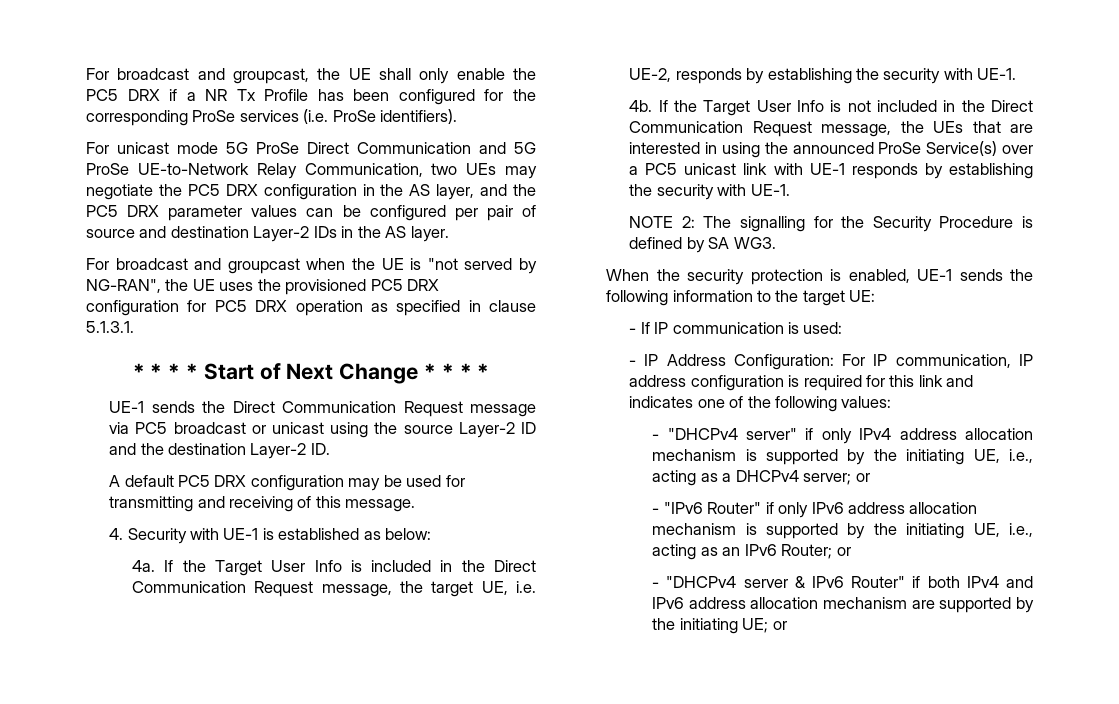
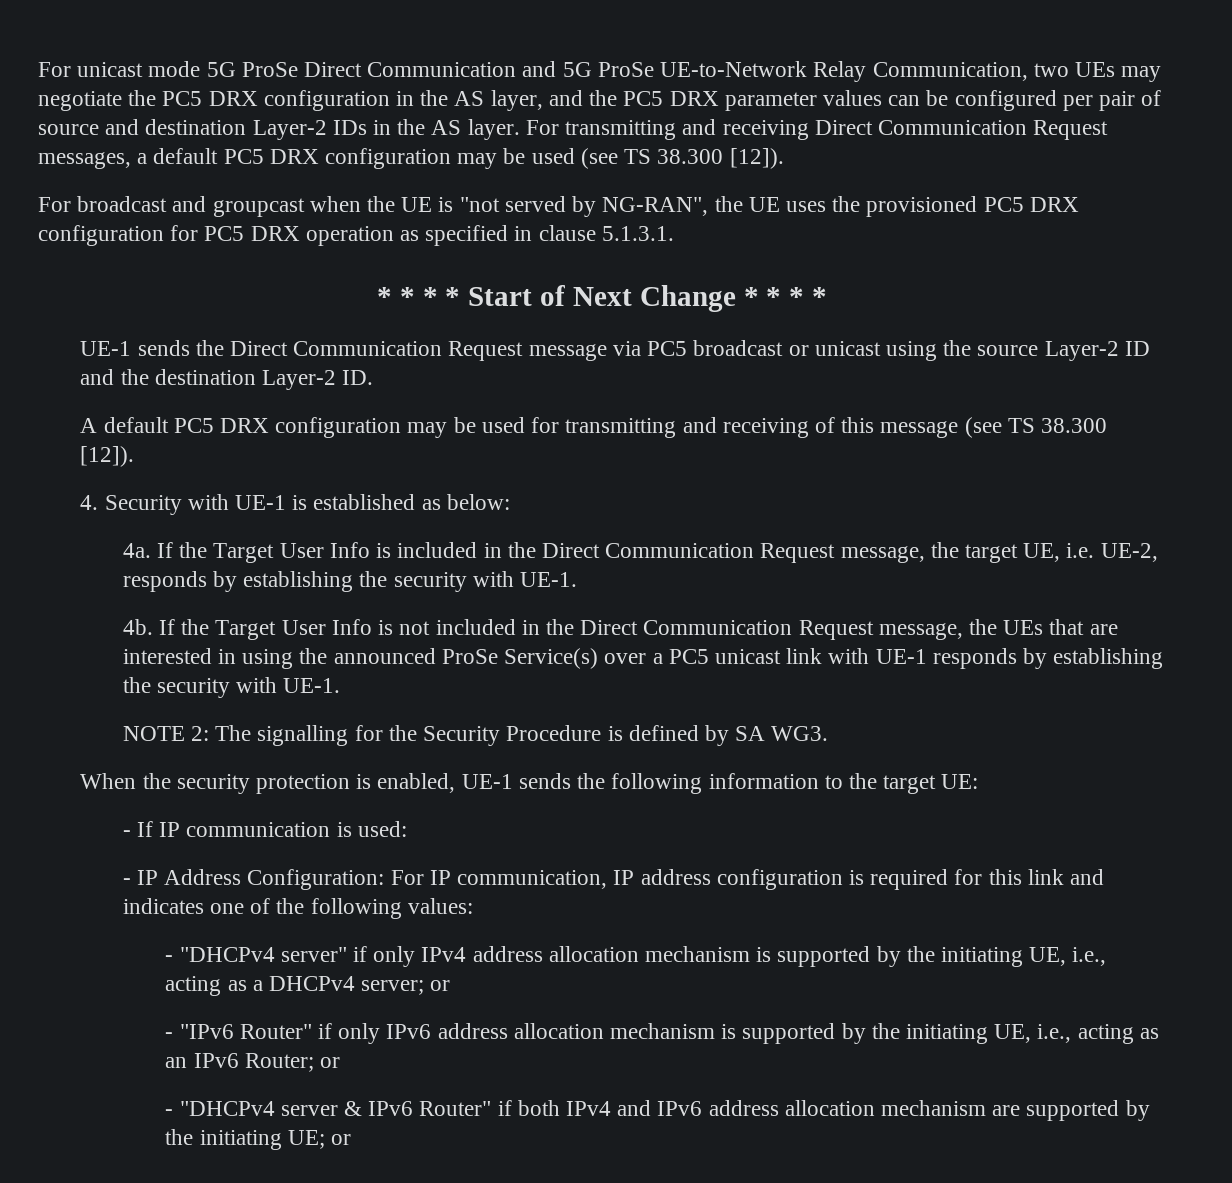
- For broadcast and groupcast, the UE shall only enable the PC5 DRX if a NR Tx Profile has been configured for the corresponding ProSe services (i.e. ProSe identifiers).
- For unicast mode 5G ProSe Direct Communication and 5G ProSe UE-to-Network Relay Communication, two UEs may negotiate the PC5 DRX configuration in the AS layer, and the PC5 DRX parameter values can be configured per pair of source and destination Layer-2 IDs in the AS layer.
+ For unicast mode 5G ProSe Direct Communication and 5G ProSe UE-to-Network Relay Communication, two UEs may negotiate the PC5 DRX configuration in the AS layer, and the PC5 DRX parameter values can be configured per pair of source and destination Layer-2 IDs in the AS layer. For transmitting and receiving Direct Communication Request messages, a default PC5 DRX configuration may be used (see TS 38.300 [12]).
- A default PC5 DRX configuration may be used for transmitting and receiving of this message.
+ A default PC5 DRX configuration may be used for transmitting and receiving of this message (see TS 38.300 [12]).

